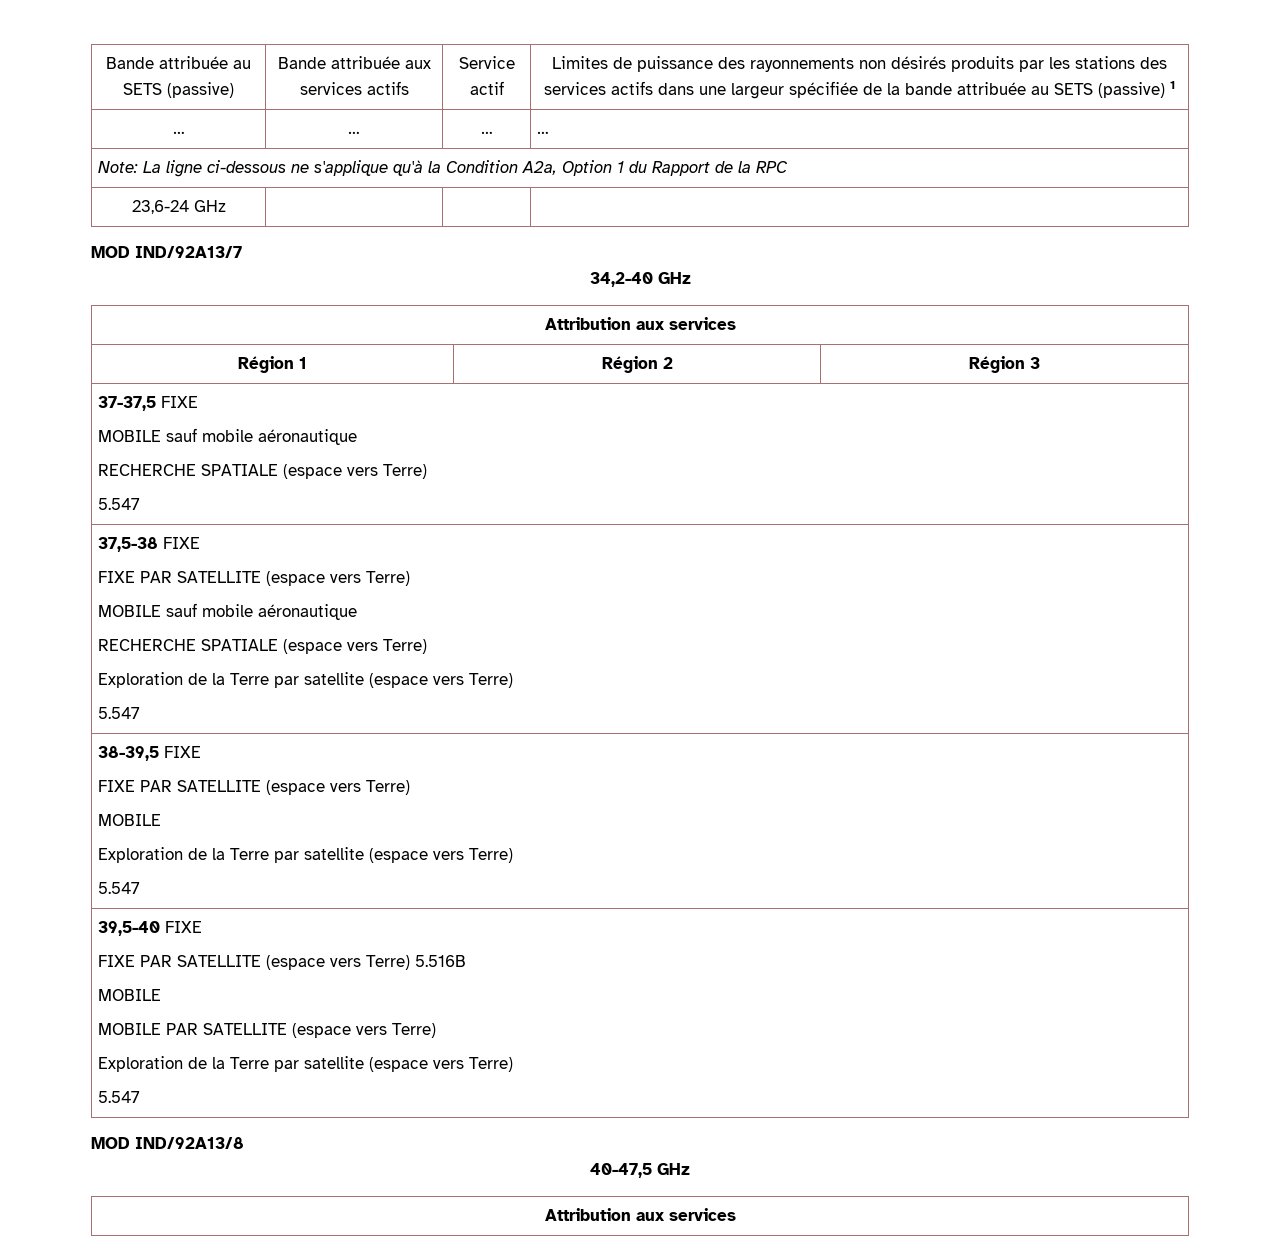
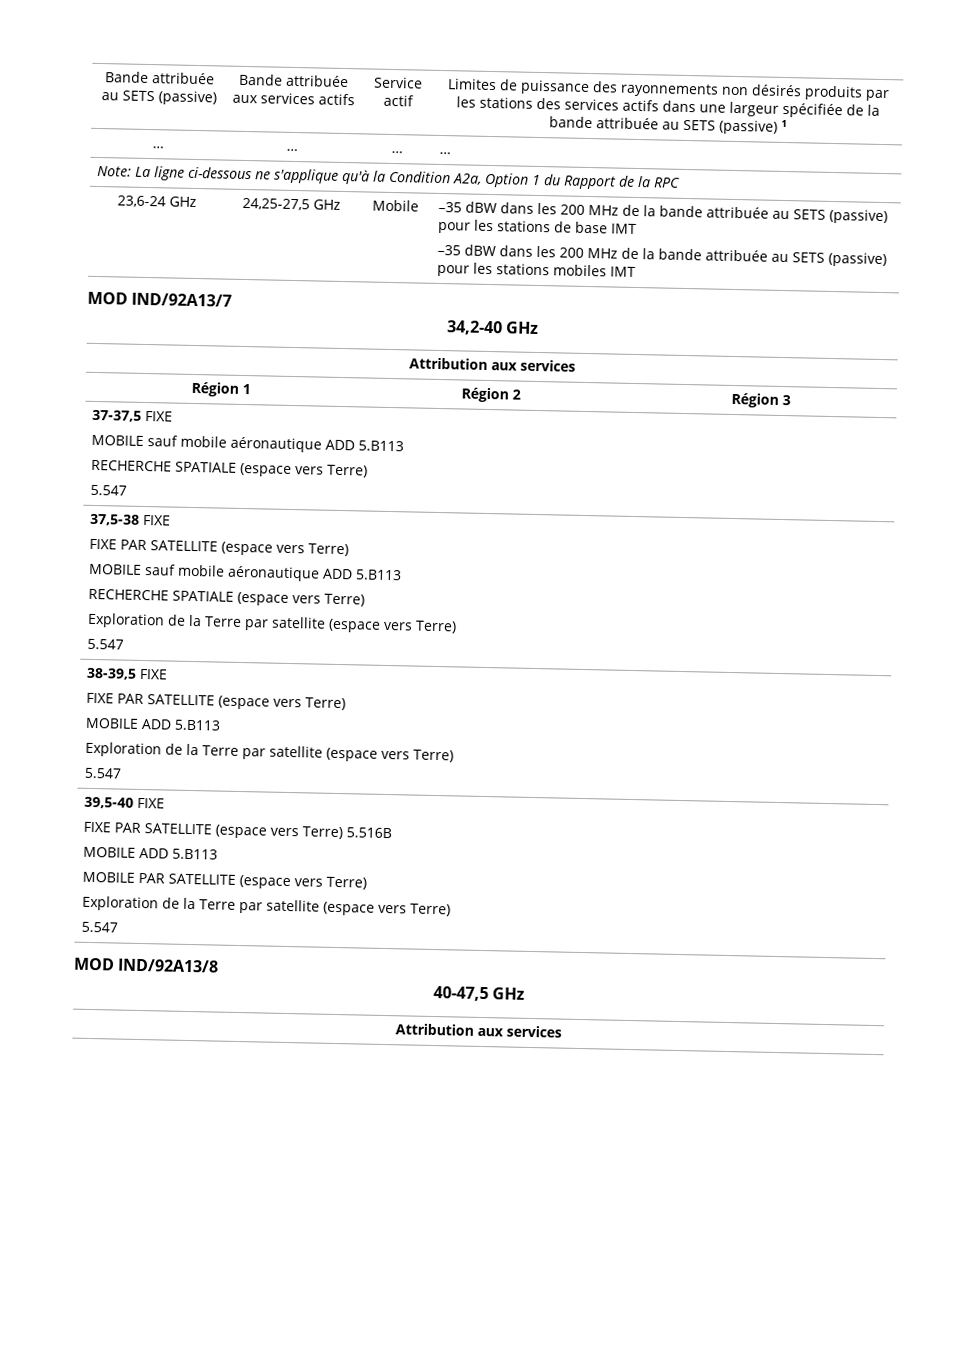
+ 24,25-27,5 GHz | Mobile | –35 dBW dans les 200 MHz de la bande attribuée au SETS (passive) pour les stations de base IMT
+ –35 dBW dans les 200 MHz de la bande attribuée au SETS (passive) pour les stations mobiles IMT
  37-37,5 FIXE
- MOBILE sauf mobile aéronautique
+ MOBILE sauf mobile aéronautique ADD 5.B113
  37,5-38 FIXE
  FIXE PAR SATELLITE (espace vers Terre)
- MOBILE sauf mobile aéronautique
+ MOBILE sauf mobile aéronautique ADD 5.B113
  38-39,5 FIXE
  FIXE PAR SATELLITE (espace vers Terre)
- MOBILE
+ MOBILE ADD 5.B113
  39,5-40 FIXE
  FIXE PAR SATELLITE (espace vers Terre) 5.516B
- MOBILE
+ MOBILE ADD 5.B113

